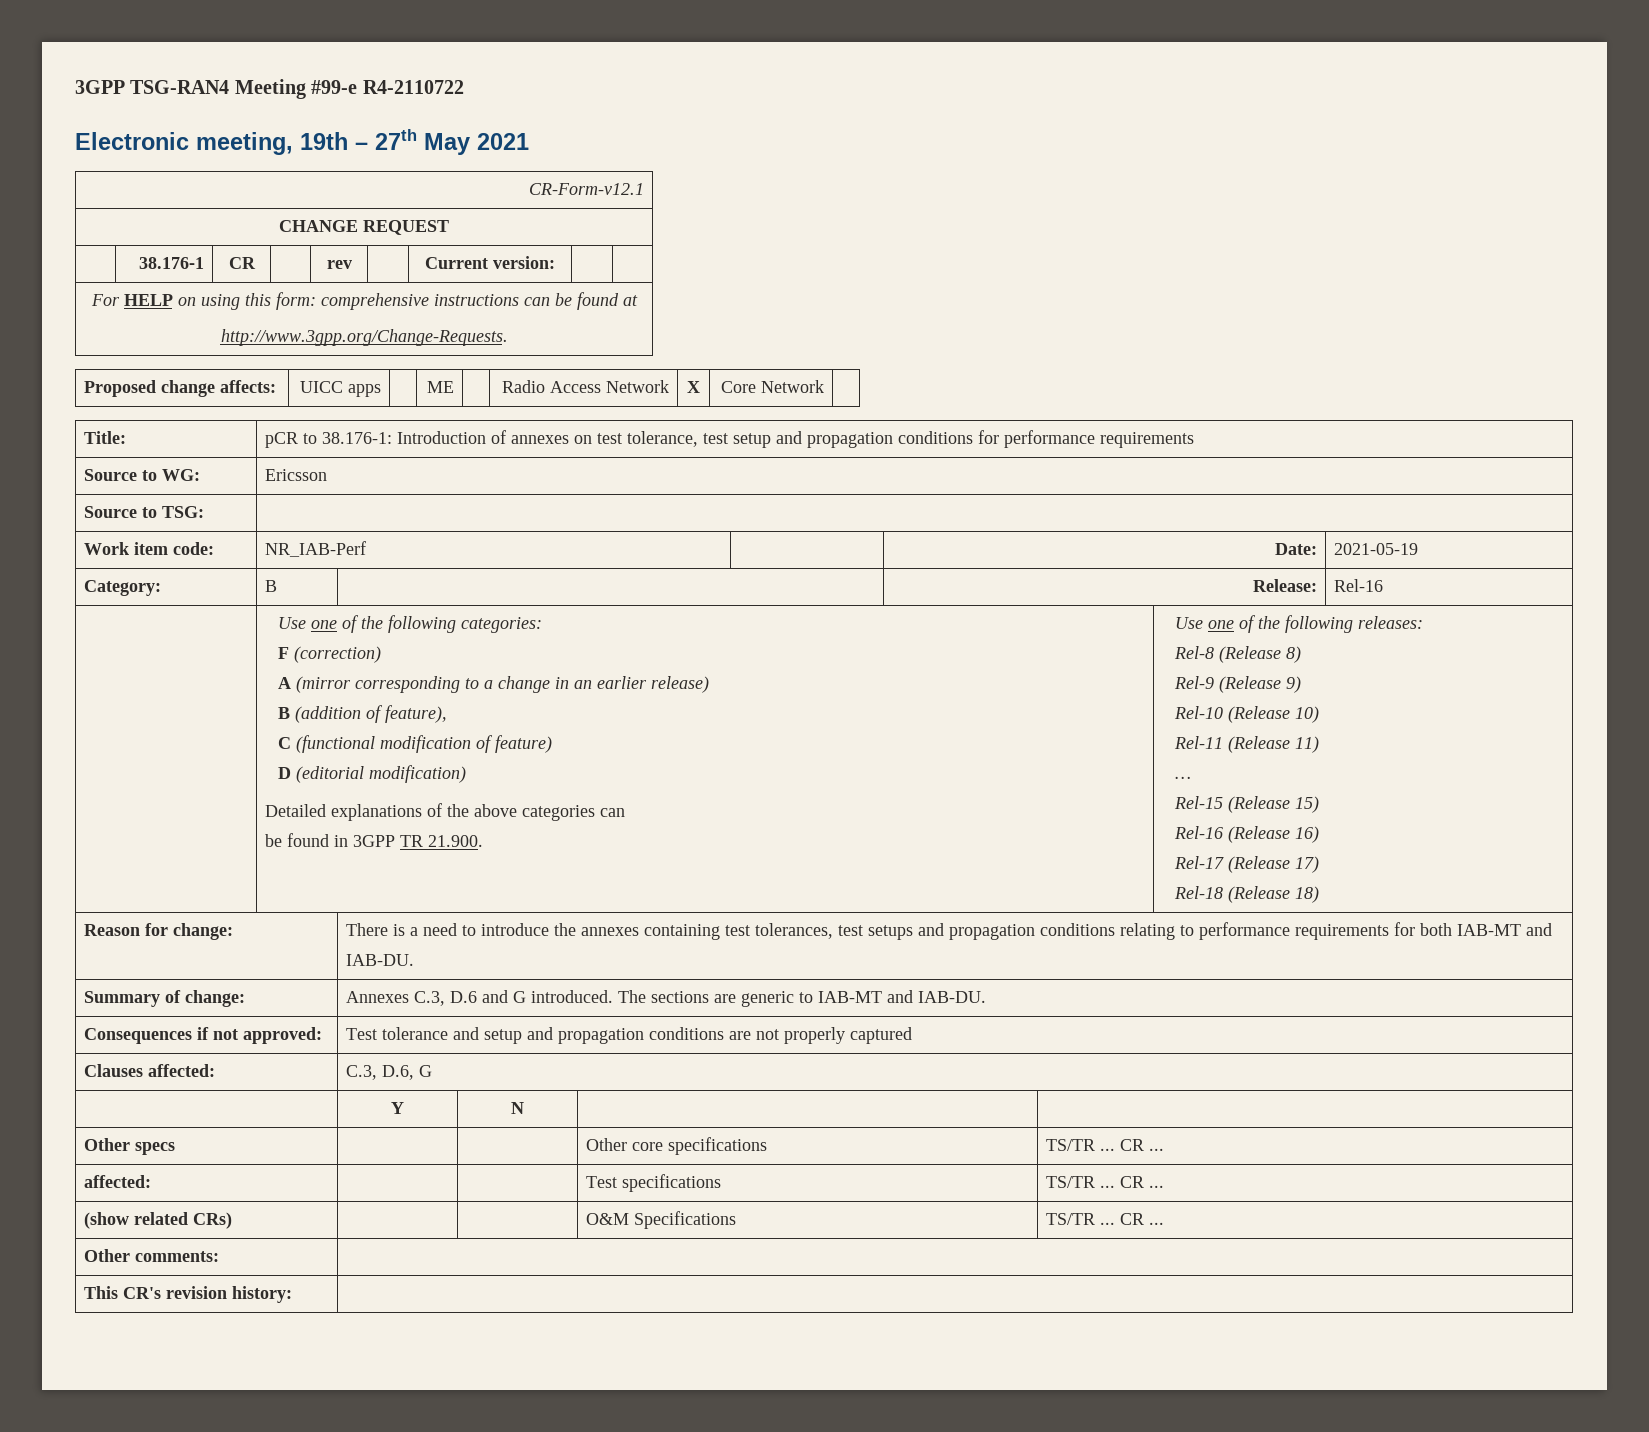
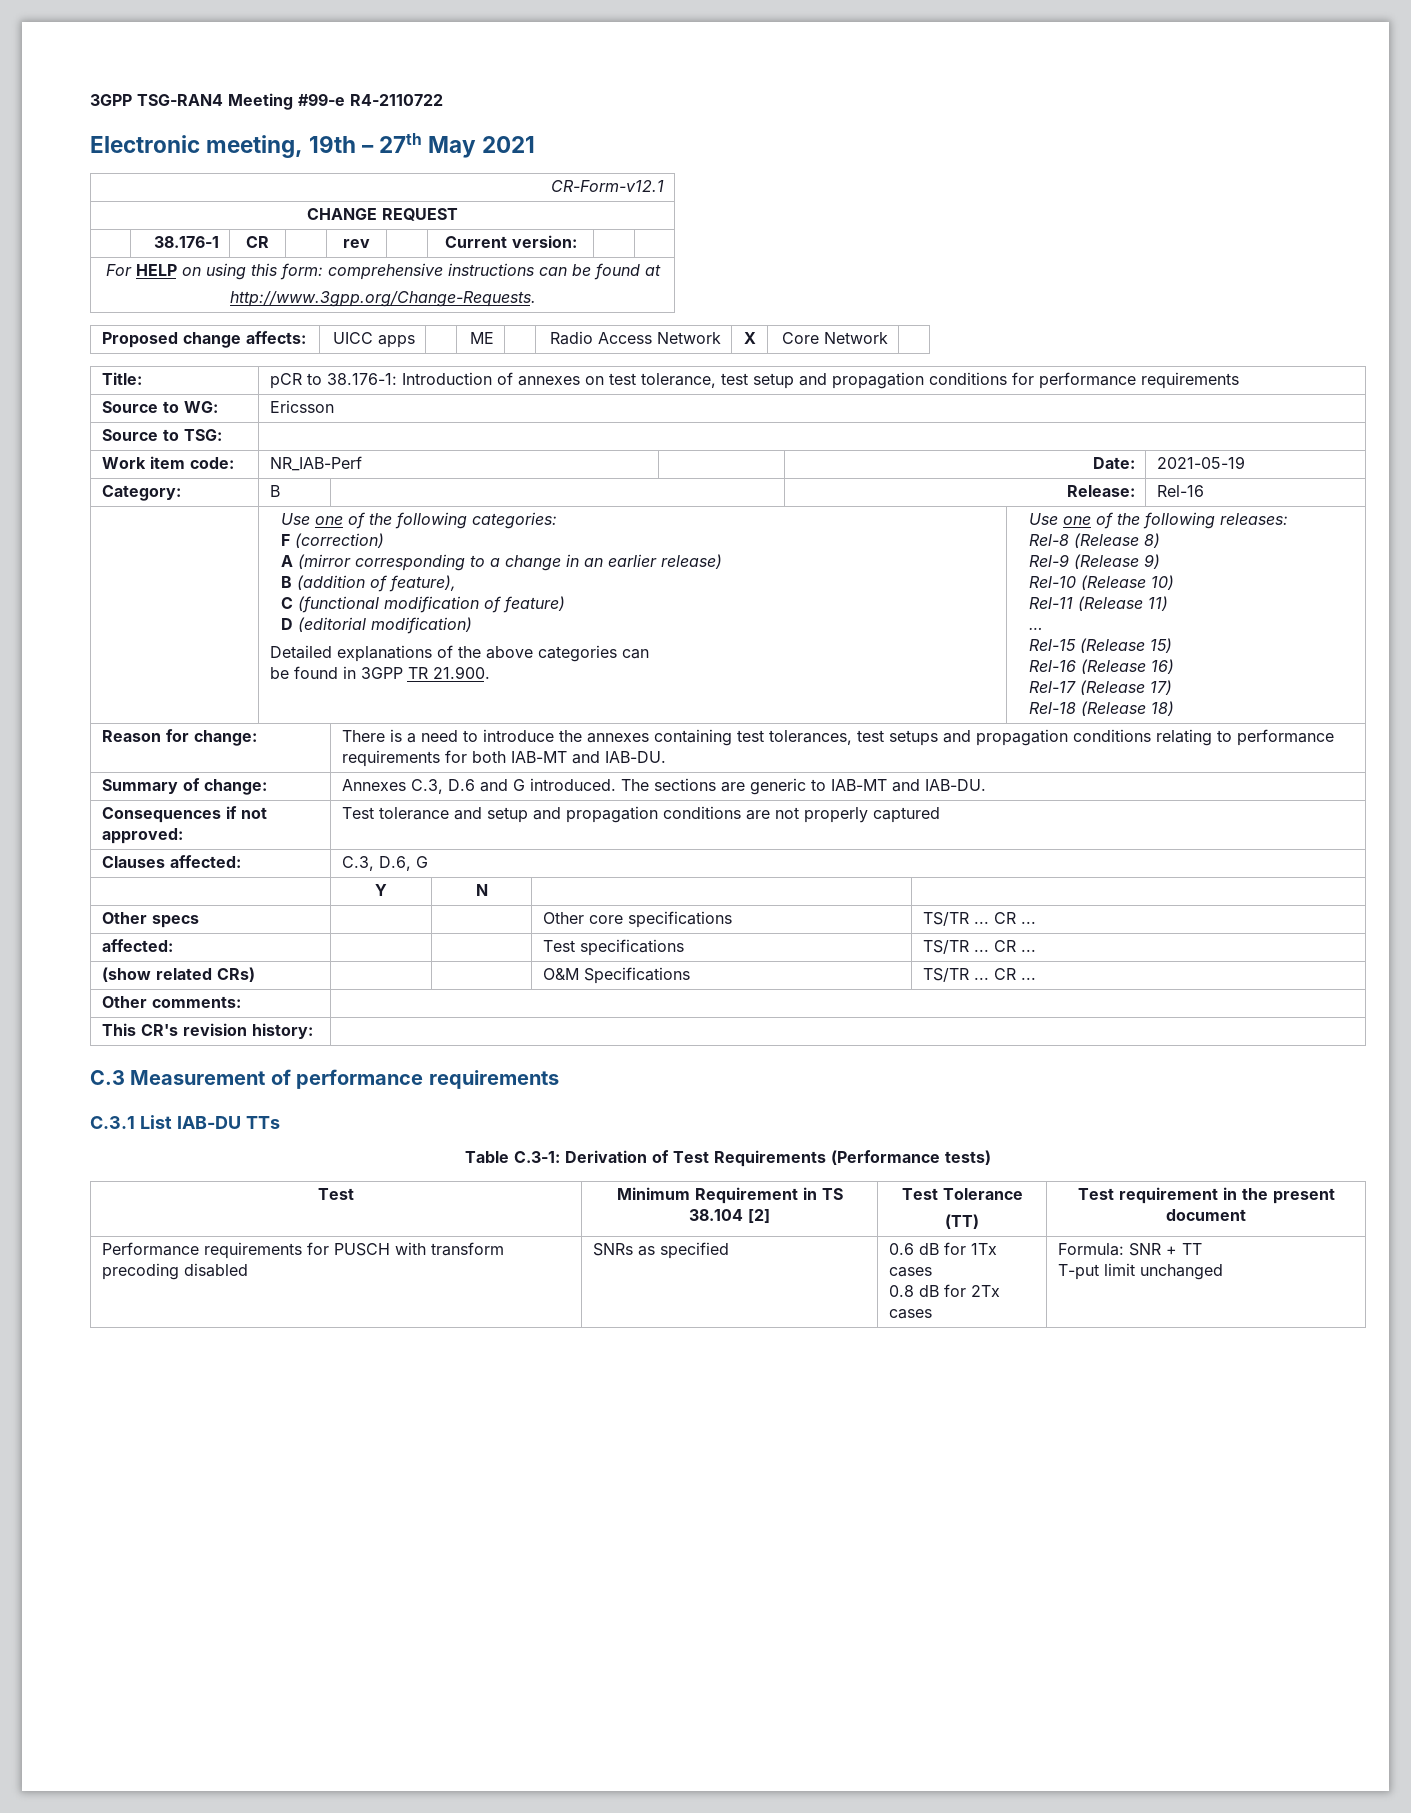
+ C.3 Measurement of performance requirements
+ C.3.1 List IAB-DU TTs
+ Table C.3-1: Derivation of Test Requirements (Performance tests)
+ Test | Minimum Requirement in TS 38.104 [2] | Test Tolerance
+ (TT) | Test requirement in the present document
+ Performance requirements for PUSCH with transform precoding disabled | SNRs as specified | 0.6 dB for 1Tx cases
+ 0.8 dB for 2Tx cases | Formula: SNR + TT
+ T-put limit unchanged

